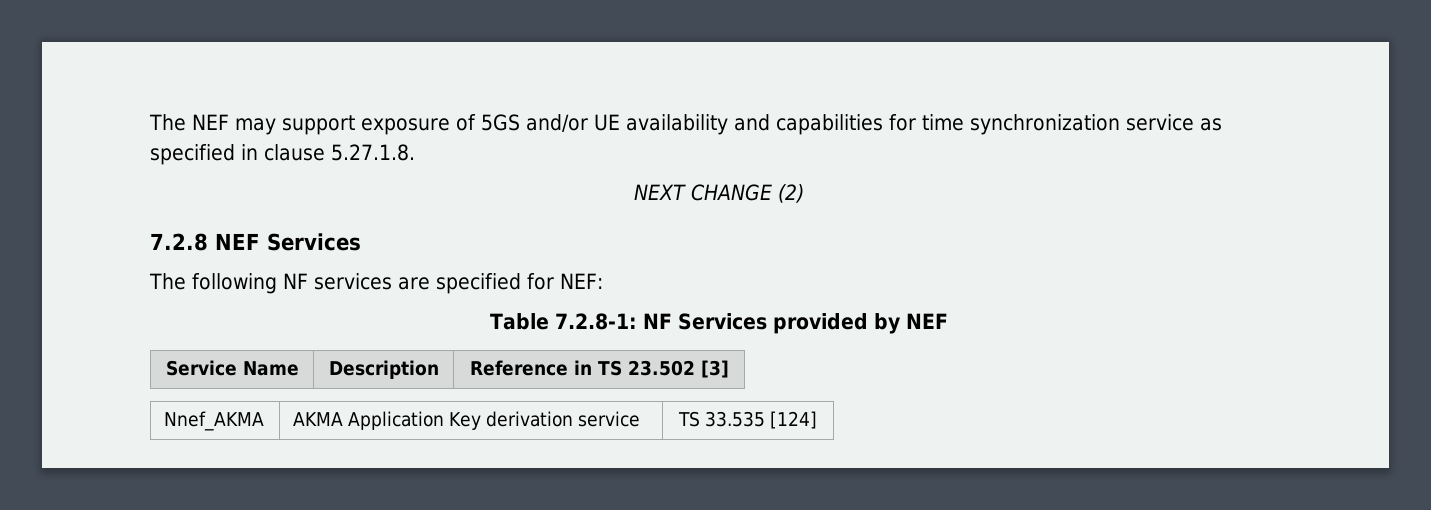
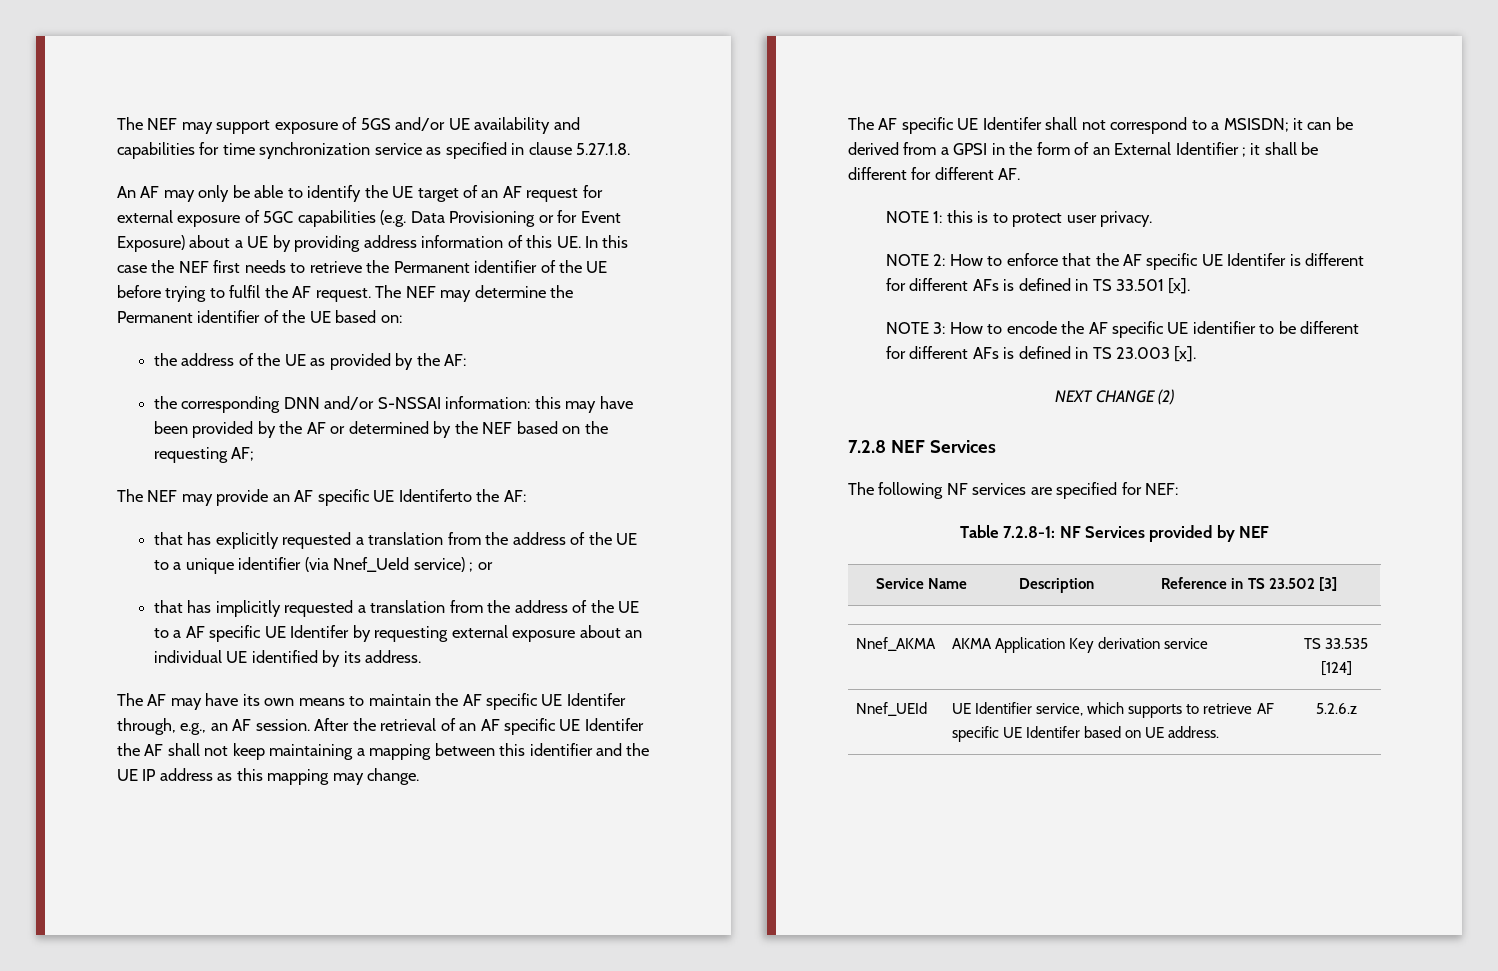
+ An AF may only be able to identify the UE target of an AF request for external exposure of 5GC capabilities (e.g. Data Provisioning or for Event Exposure) about a UE by providing address information of this UE. In this case the NEF first needs to retrieve the Permanent identifier of the UE before trying to fulfil the AF request. The NEF may determine the Permanent identifier of the UE based on:
+ the address of the UE as provided by the AF:
+ the corresponding DNN and/or S-NSSAI information: this may have been provided by the AF or determined by the NEF based on the requesting AF;
+ The NEF may provide an AF specific UE Identiferto the AF:
+ that has explicitly requested a translation from the address of the UE to a unique identifier (via Nnef_UeId service) ; or
+ that has implicitly requested a translation from the address of the UE to a AF specific UE Identifer by requesting external exposure about an individual UE identified by its address.
+ The AF may have its own means to maintain the AF specific UE Identifer through, e.g., an AF session. After the retrieval of an AF specific UE Identifer the AF shall not keep maintaining a mapping between this identifier and the UE IP address as this mapping may change.
+ The AF specific UE Identifer shall not correspond to a MSISDN; it can be derived from a GPSI in the form of an External Identifier ; it shall be different for different AF.
+ NOTE 1: this is to protect user privacy.
+ NOTE 2: How to enforce that the AF specific UE Identifer is different for different AFs is defined in TS 33.501 [x].
+ NOTE 3: How to encode the AF specific UE identifier to be different for different AFs is defined in TS 23.003 [x].
+ Nnef_UEId | UE Identifier service, which supports to retrieve AF specific UE Identifer based on UE address. | 5.2.6.z

